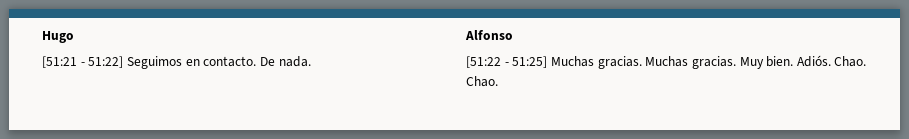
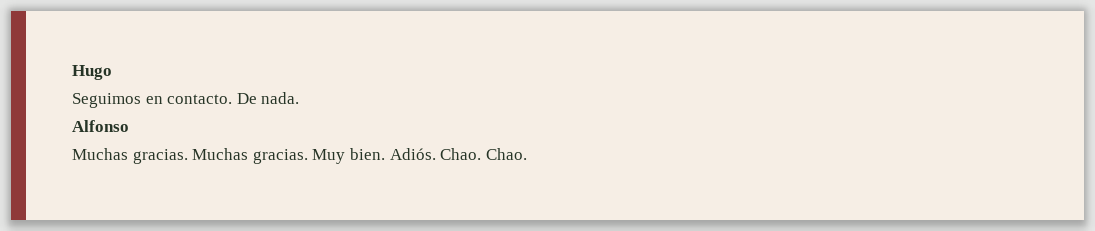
- [51:21 - 51:22] Seguimos en contacto.
+ Seguimos en contacto.
  Alfonso
- [51:22 - 51:25] Muchas gracias.
+ Muchas gracias.

